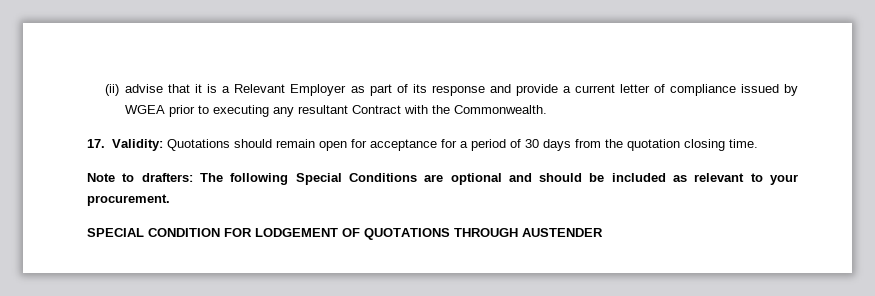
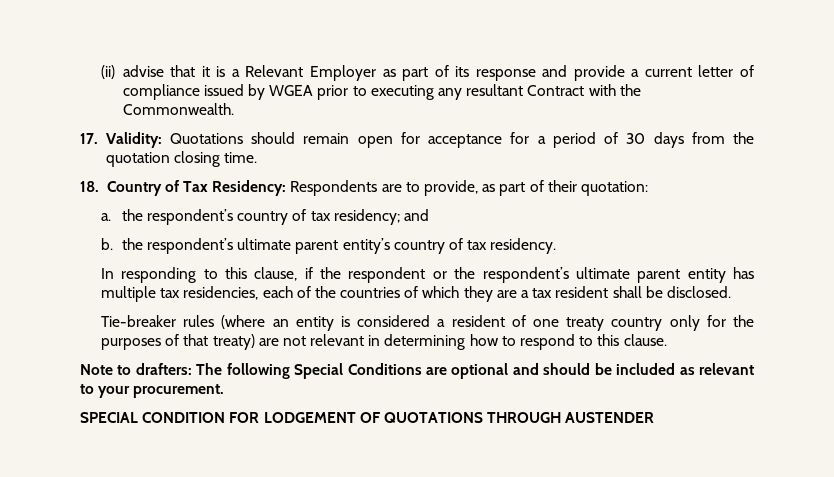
+ 18. Country of Tax Residency: Respondents are to provide, as part of their quotation:
+ a. the respondent’s country of tax residency; and
+ b. the respondent’s ultimate parent entity’s country of tax residency.
+ In responding to this clause, if the respondent or the respondent’s ultimate parent entity has multiple tax residencies, each of the countries of which they are a tax resident shall be disclosed.
+ Tie-breaker rules (where an entity is considered a resident of one treaty country only for the purposes of that treaty) are not relevant in determining how to respond to this clause.

